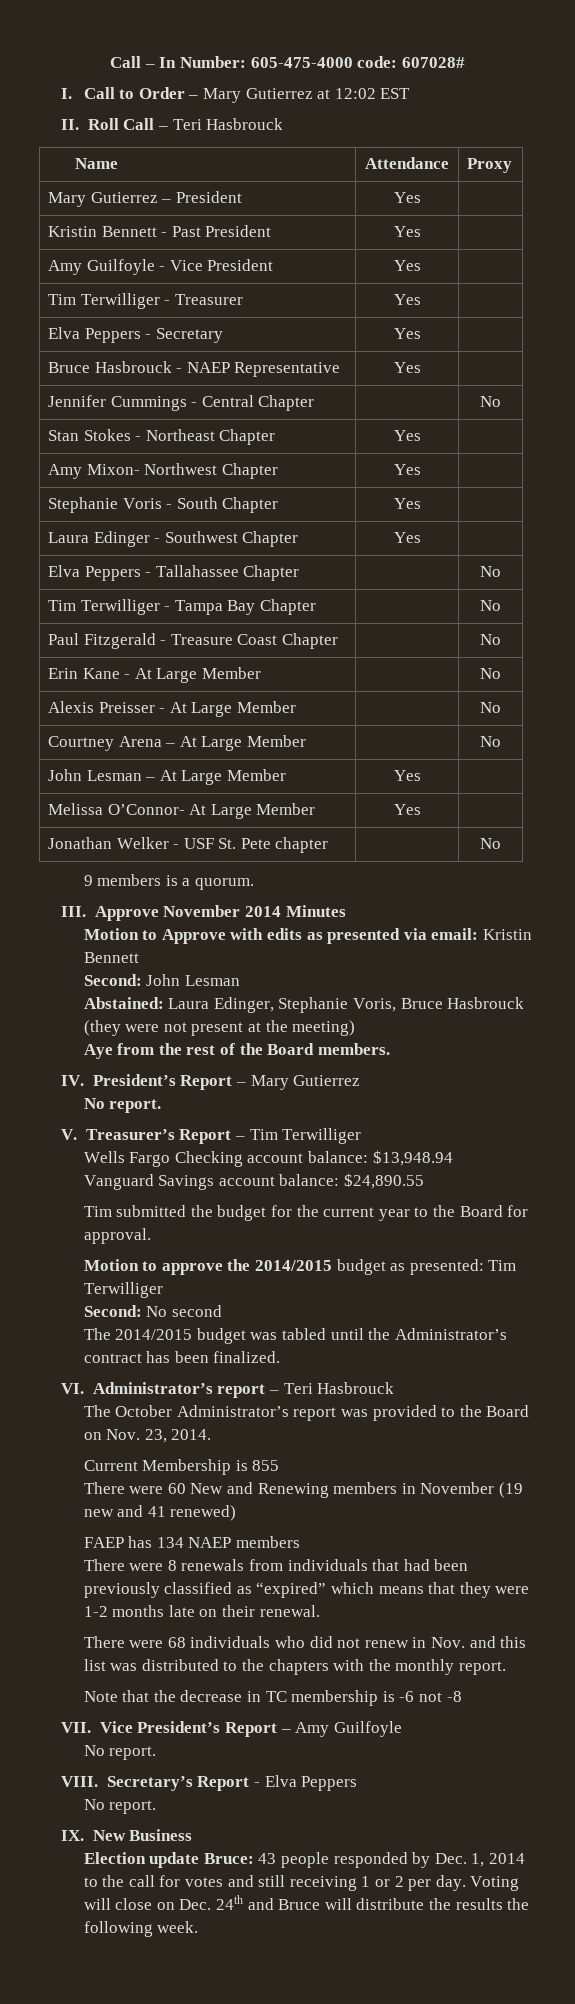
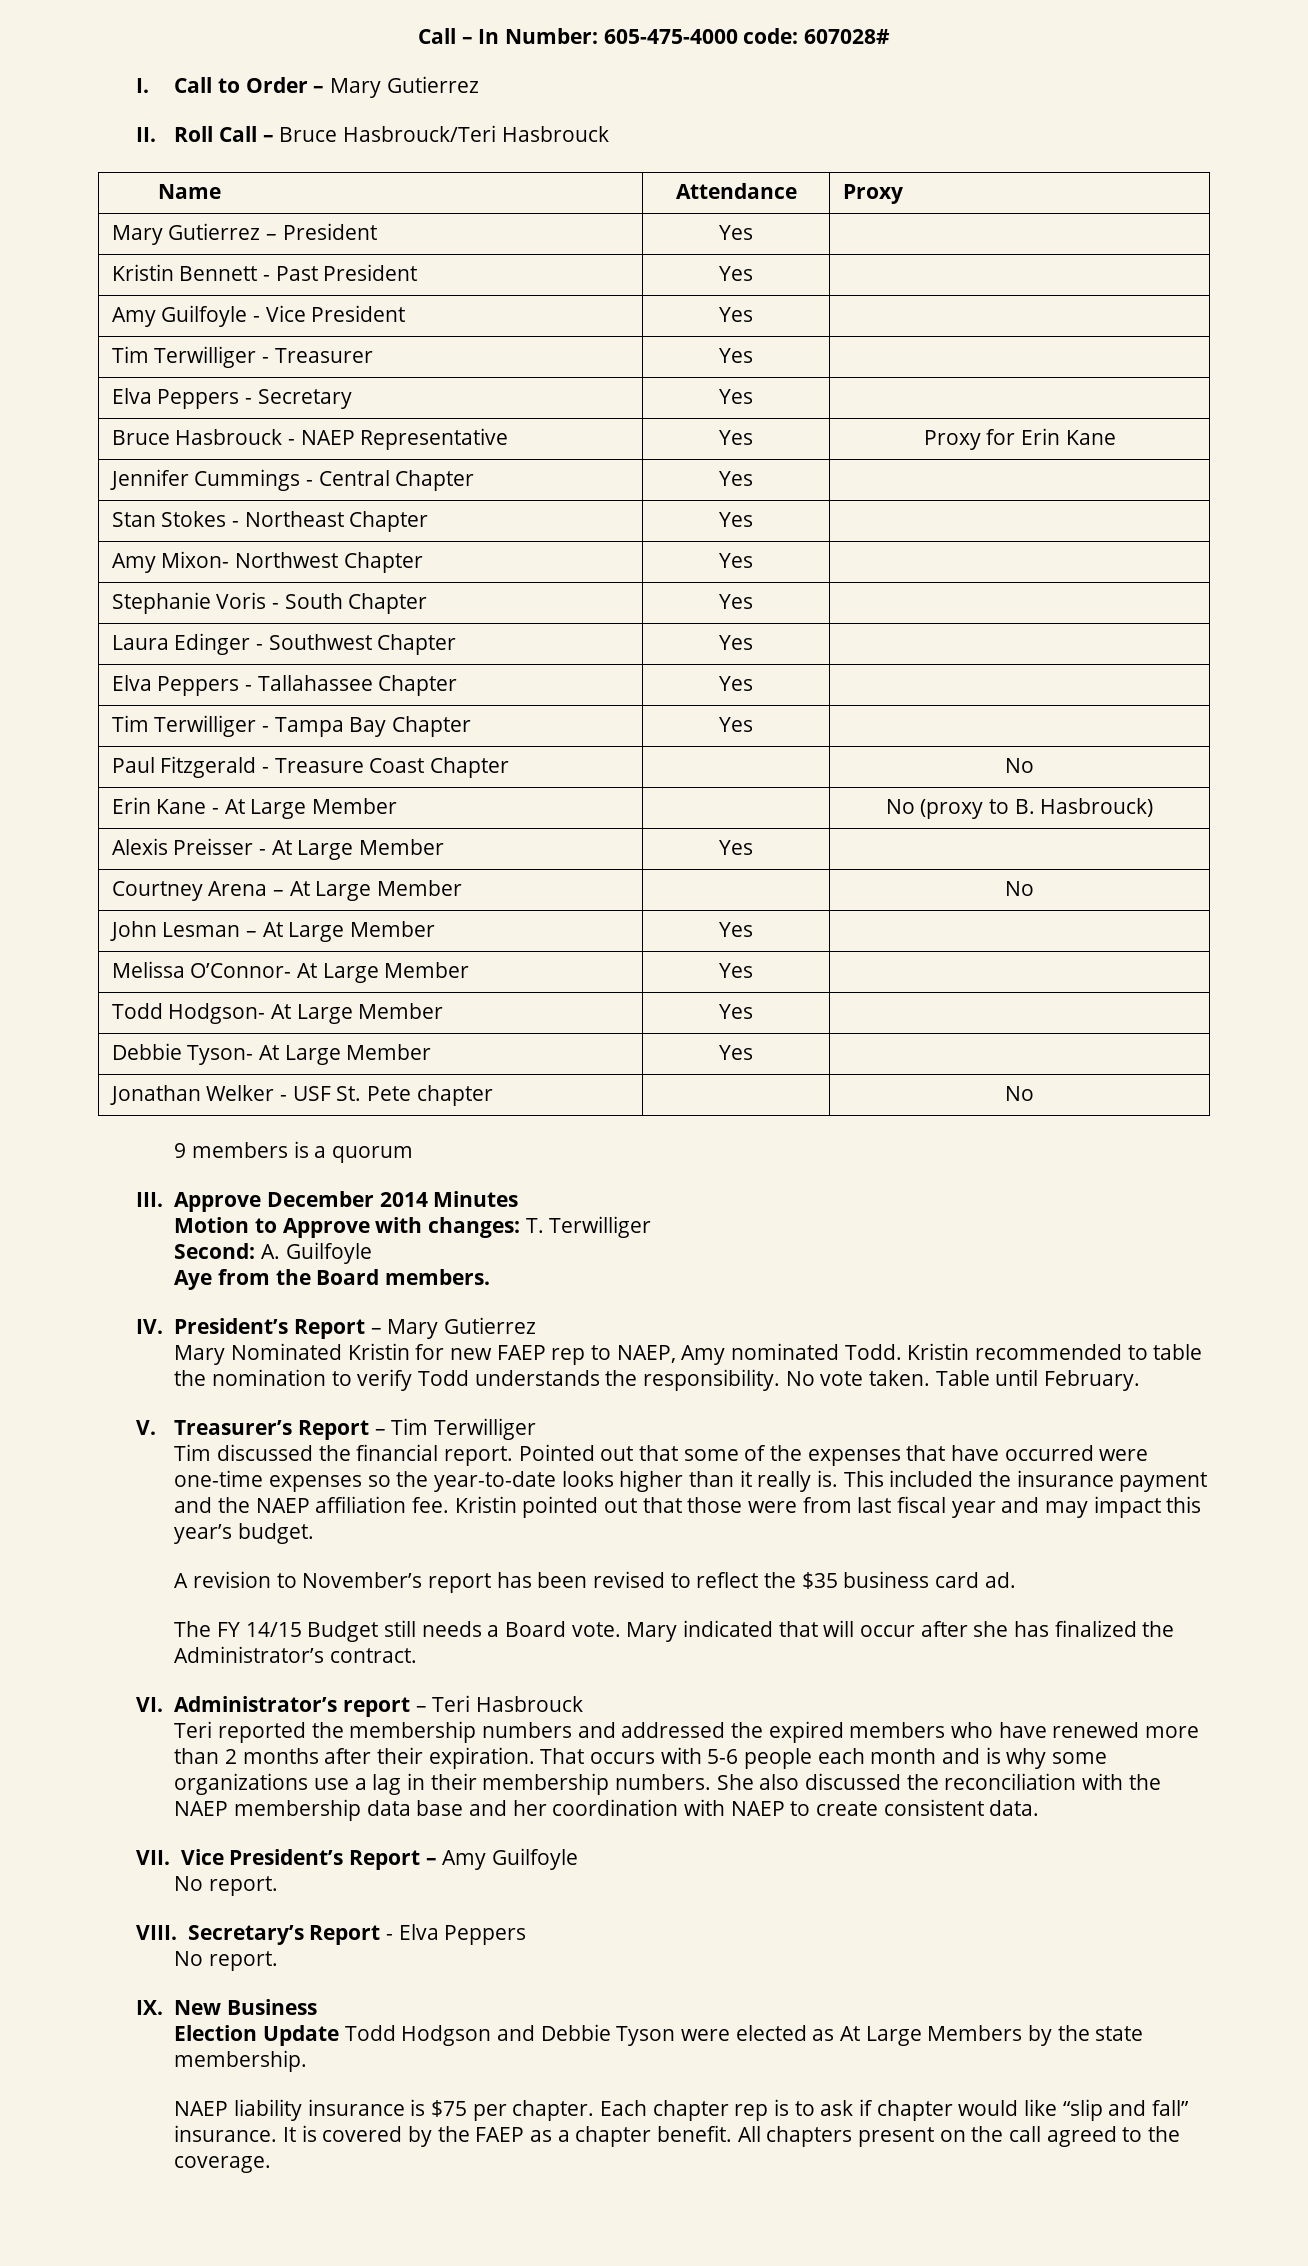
- I. Call to Order – Mary Gutierrez at 12:02 EST
+ I. Call to Order – Mary Gutierrez
- II. Roll Call – Teri Hasbrouck
+ II. Roll Call – Bruce Hasbrouck/Teri Hasbrouck
- Bruce Hasbrouck - NAEP Representative | Yes |
+ Bruce Hasbrouck - NAEP Representative | Yes | Proxy for Erin Kane
- Jennifer Cummings - Central Chapter | | No
+ Jennifer Cummings - Central Chapter | Yes |
- Elva Peppers - Tallahassee Chapter | | No
+ Elva Peppers - Tallahassee Chapter | Yes |
- Tim Terwilliger - Tampa Bay Chapter | | No
+ Tim Terwilliger - Tampa Bay Chapter | Yes |
- Erin Kane - At Large Member | | No
+ Erin Kane - At Large Member | | No (proxy to B. Hasbrouck)
- Alexis Preisser - At Large Member | | No
+ Alexis Preisser - At Large Member | Yes |
+ Todd Hodgson- At Large Member | Yes |
+ Debbie Tyson- At Large Member | Yes |
- 9 members is a quorum.
+ 9 members is a quorum
- III. Approve November 2014 Minutes
+ III. Approve December 2014 Minutes
- Motion to Approve with edits as presented via email: Kristin Bennett
- Second: John Lesman
- Abstained: Laura Edinger, Stephanie Voris, Bruce Hasbrouck (they were not present at the meeting)
+ Motion to Approve with changes: T. Terwilliger
+ Second: A. Guilfoyle
- Aye from the rest of the Board members.
+ Aye from the Board members.
  IV. President’s Report – Mary Gutierrez
- No report.
+ Mary Nominated Kristin for new FAEP rep to NAEP, Amy nominated Todd. Kristin recommended to table the nomination to verify Todd understands the responsibility. No vote taken. Table until February.
- Wells Fargo Checking account balance: $13,948.94
- Vanguard Savings account balance: $24,890.55
- Tim submitted the budget for the current year to the Board for approval.
- Motion to approve the 2014/2015 budget as presented: Tim Terwilliger
- Second: No second
- The 2014/2015 budget was tabled until the Administrator’s contract has been finalized.
+ Tim discussed the financial report. Pointed out that some of the expenses that have occurred were one-time expenses so the year-to-date looks higher than it really is. This included the insurance payment and the NAEP affiliation fee. Kristin pointed out that those were from last fiscal year and may impact this year’s budget.
+ A revision to November’s report has been revised to reflect the $35 business card ad.
+ The FY 14/15 Budget still needs a Board vote. Mary indicated that will occur after she has finalized the Administrator’s contract.
- The October Administrator’s report was provided to the Board on Nov. 23, 2014.
- Current Membership is 855
- There were 60 New and Renewing members in November (19 new and 41 renewed)
- FAEP has 134 NAEP members
- There were 8 renewals from individuals that had been previously classified as “expired” which means that they were 1-2 months late on their renewal.
- There were 68 individuals who did not renew in Nov. and this list was distributed to the chapters with the monthly report.
- Note that the decrease in TC membership is -6 not -8
+ Teri reported the membership numbers and addressed the expired members who have renewed more than 2 months after their expiration. That occurs with 5-6 people each month and is why some organizations use a lag in their membership numbers. She also discussed the reconciliation with the NAEP membership data base and her coordination with NAEP to create consistent data.
- Election update Bruce: 43 people responded by Dec. 1, 2014 to the call for votes and still receiving 1 or 2 per day. Voting will close on Dec. 24th and Bruce will distribute the results the following week.
+ Election Update Todd Hodgson and Debbie Tyson were elected as At Large Members by the state membership.
+ NAEP liability insurance is $75 per chapter. Each chapter rep is to ask if chapter would like “slip and fall” insurance. It is covered by the FAEP as a chapter benefit. All chapters present on the call agreed to the coverage.

